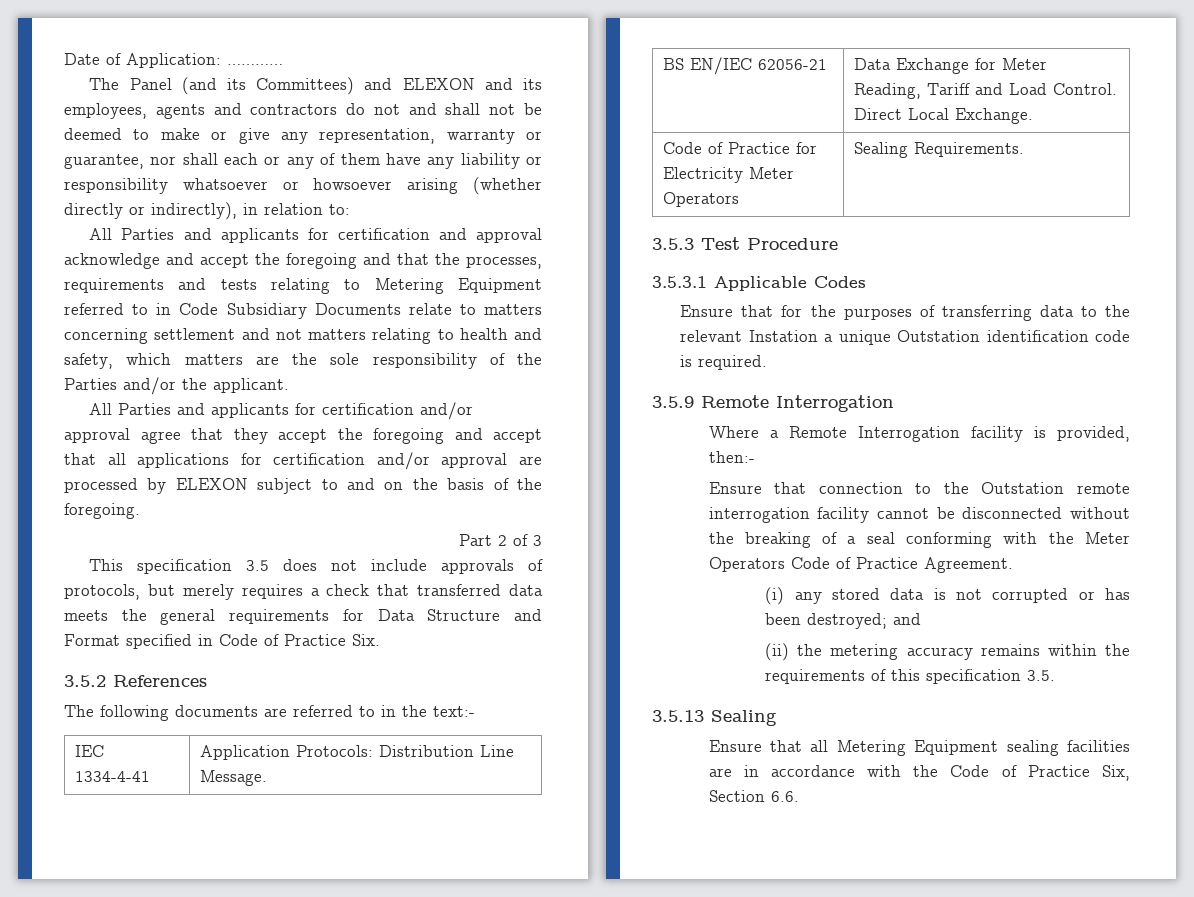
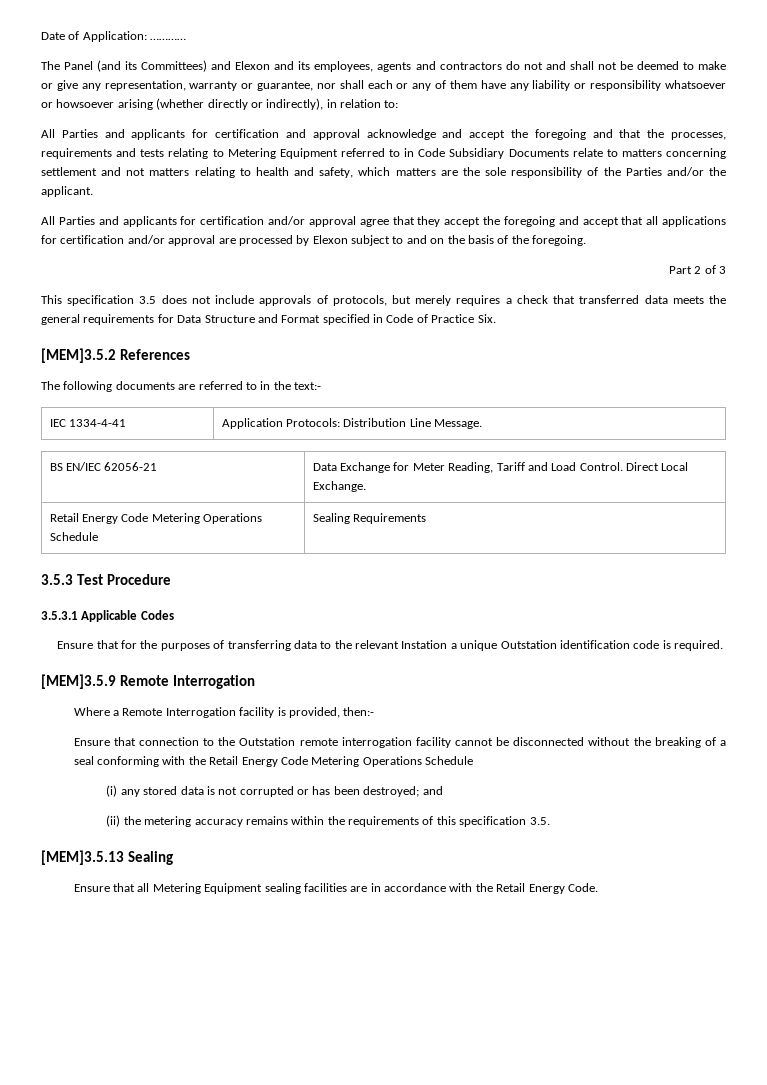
- The Panel (and its Committees) and ELEXON and its employees, agents and contractors do not and shall not be deemed to make or give any representation, warranty or guarantee, nor shall each or any of them have any liability or responsibility whatsoever or howsoever arising (whether directly or indirectly), in relation to:
+ The Panel (and its Committees) and Elexon and its employees, agents and contractors do not and shall not be deemed to make or give any representation, warranty or guarantee, nor shall each or any of them have any liability or responsibility whatsoever or howsoever arising (whether directly or indirectly), in relation to:
- All Parties and applicants for certification and/or approval agree that they accept the foregoing and accept that all applications for certification and/or approval are processed by ELEXON subject to and on the basis of the foregoing.
+ All Parties and applicants for certification and/or approval agree that they accept the foregoing and accept that all applications for certification and/or approval are processed by Elexon subject to and on the basis of the foregoing.
- 3.5.2 References
+ [MEM]3.5.2 References
- Code of Practice for Electricity Meter Operators | Sealing Requirements.
+ Retail Energy Code Metering Operations Schedule | Sealing Requirements
- 3.5.9 Remote Interrogation
+ [MEM]3.5.9 Remote Interrogation
- Ensure that connection to the Outstation remote interrogation facility cannot be disconnected without the breaking of a seal conforming with the Meter Operators Code of Practice Agreement.
+ Ensure that connection to the Outstation remote interrogation facility cannot be disconnected without the breaking of a seal conforming with the Retail Energy Code Metering Operations Schedule
- 3.5.13 Sealing
+ [MEM]3.5.13 Sealing
- Ensure that all Metering Equipment sealing facilities are in accordance with the Code of Practice Six, Section 6.6.
+ Ensure that all Metering Equipment sealing facilities are in accordance with the Retail Energy Code.

